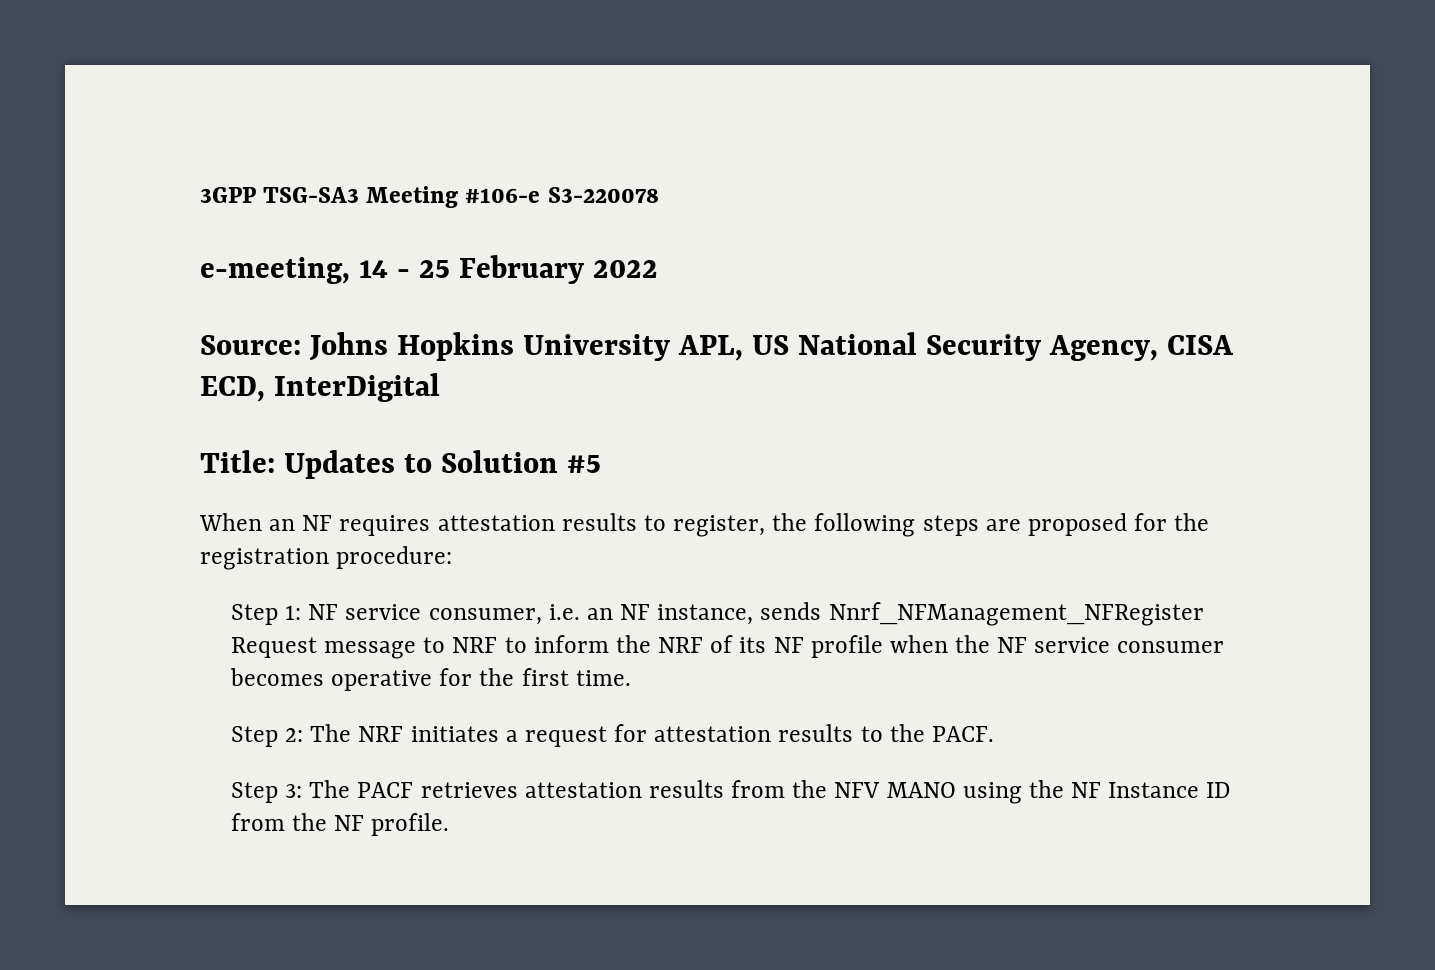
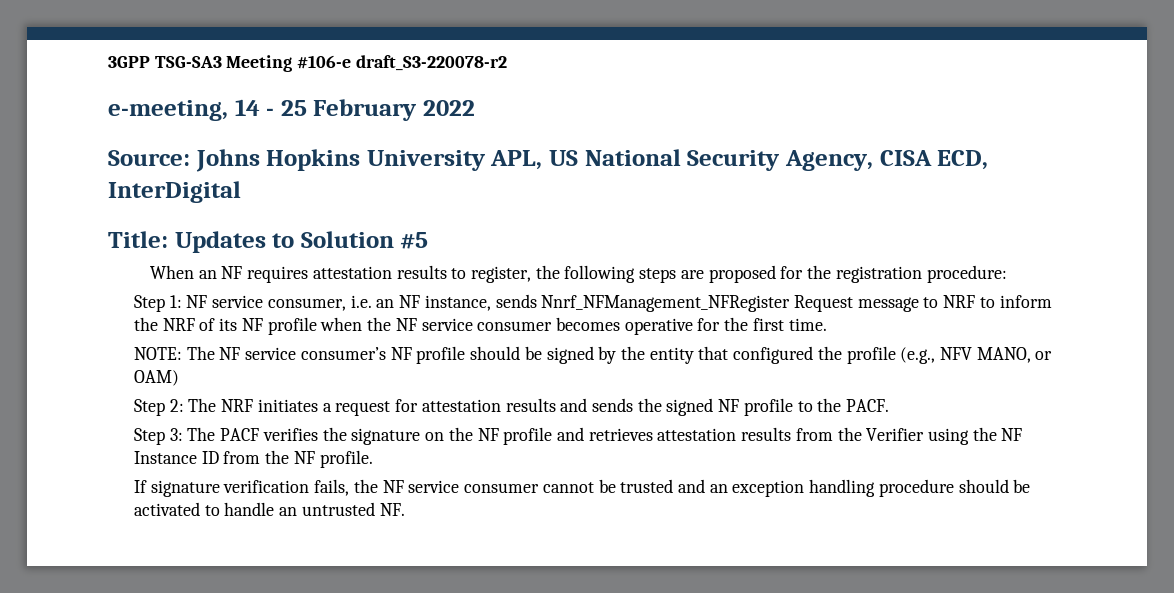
- 3GPP TSG-SA3 Meeting #106-e S3-220078
+ 3GPP TSG-SA3 Meeting #106-e draft_S3-220078-r2
+ NOTE: The NF service consumer’s NF profile should be signed by the entity that configured the profile (e.g., NFV MANO, or OAM)
- Step 2: The NRF initiates a request for attestation results to the PACF.
+ Step 2: The NRF initiates a request for attestation results and sends the signed NF profile to the PACF.
- Step 3: The PACF retrieves attestation results from the NFV MANO using the NF Instance ID from the NF profile.
+ Step 3: The PACF verifies the signature on the NF profile and retrieves attestation results from the Verifier using the NF Instance ID from the NF profile.
+ If signature verification fails, the NF service consumer cannot be trusted and an exception handling procedure should be activated to handle an untrusted NF.

